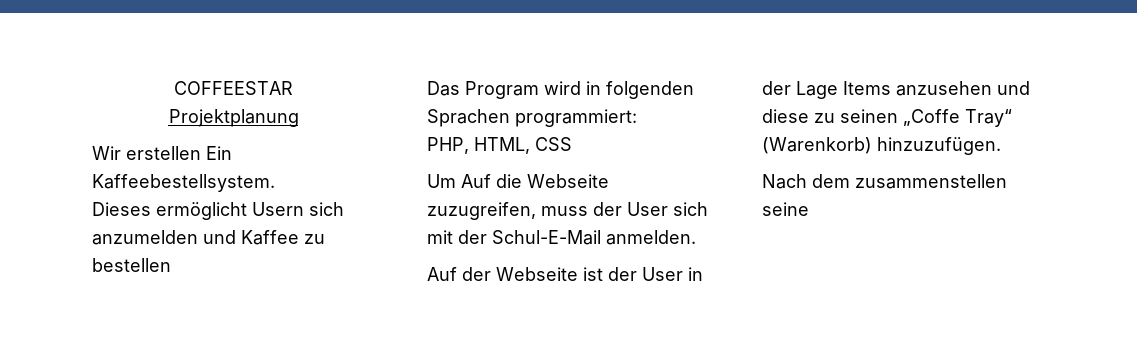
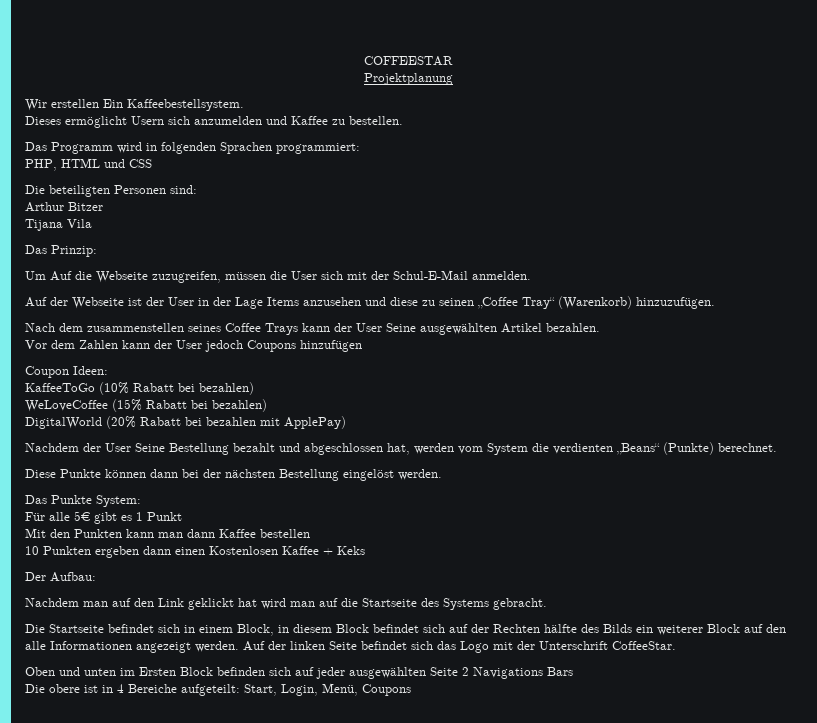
- Dieses ermöglicht Usern sich anzumelden und Kaffee zu bestellen
- Das Program wird in folgenden Sprachen programmiert:
+ Dieses ermöglicht Usern sich anzumelden und Kaffee zu bestellen.
+ Das Programm wird in folgenden Sprachen programmiert:
- PHP, HTML, CSS
+ PHP, HTML und CSS
+ Die beteiligten Personen sind:
+ Arthur Bitzer
+ Tijana Vila
+ Das Prinzip:
- Um Auf die Webseite zuzugreifen, muss der User sich mit der Schul-E-Mail anmelden.
+ Um Auf die Webseite zuzugreifen, müssen die User sich mit der Schul-E-Mail anmelden.
- Auf der Webseite ist der User in der Lage Items anzusehen und diese zu seinen „Coffe Tray“ (Warenkorb) hinzuzufügen.
+ Auf der Webseite ist der User in der Lage Items anzusehen und diese zu seinen „Coffee Tray“ (Warenkorb) hinzuzufügen.
- Nach dem zusammenstellen seine
+ Nach dem zusammenstellen seines Coffee Trays kann der User Seine ausgewählten Artikel bezahlen.
+ Vor dem Zahlen kann der User jedoch Coupons hinzufügen
+ Coupon Ideen:
+ KaffeeToGo (10% Rabatt bei bezahlen)
+ WeLoveCoffee (15% Rabatt bei bezahlen)
+ DigitalWorld (20% Rabatt bei bezahlen mit ApplePay)
+ Nachdem der User Seine Bestellung bezahlt und abgeschlossen hat, werden vom System die verdienten „Beans“ (Punkte) berechnet.
+ Diese Punkte können dann bei der nächsten Bestellung eingelöst werden.
+ Das Punkte System:
+ Für alle 5€ gibt es 1 Punkt
+ Mit den Punkten kann man dann Kaffee bestellen
+ 10 Punkten ergeben dann einen Kostenlosen Kaffee + Keks
+ Der Aufbau:
+ Nachdem man auf den Link geklickt hat wird man auf die Startseite des Systems gebracht.
+ Die Startseite befindet sich in einem Block, in diesem Block befindet sich auf der Rechten hälfte des Bilds ein weiterer Block auf den alle Informationen angezeigt werden. Auf der linken Seite befindet sich das Logo mit der Unterschrift CoffeeStar.
+ Oben und unten im Ersten Block befinden sich auf jeder ausgewählten Seite 2 Navigations Bars
+ Die obere ist in 4 Bereiche aufgeteilt: Start, Login, Menü, Coupons

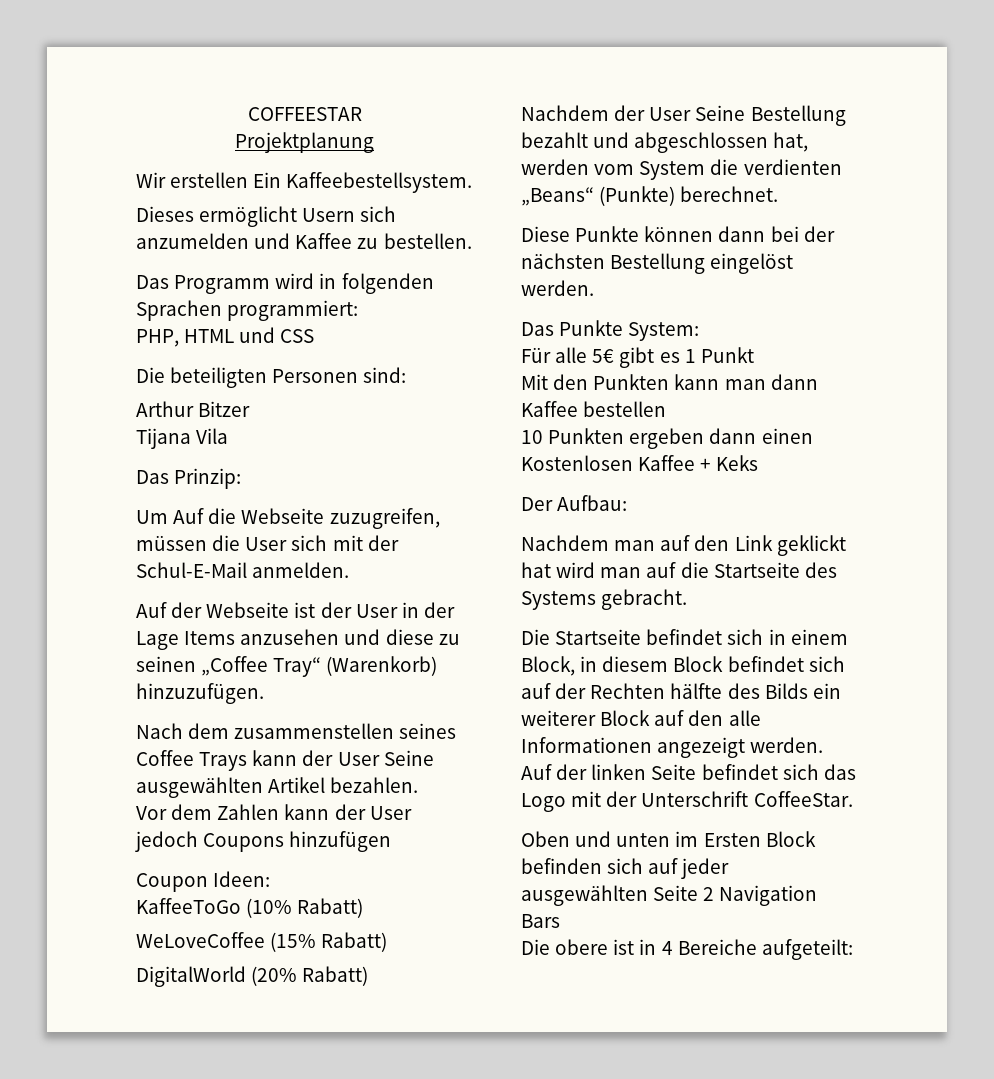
- KaffeeToGo (10% Rabatt bei bezahlen)
+ KaffeeToGo (10% Rabatt)
- WeLoveCoffee (15% Rabatt bei bezahlen)
+ WeLoveCoffee (15% Rabatt)
- DigitalWorld (20% Rabatt bei bezahlen mit ApplePay)
+ DigitalWorld (20% Rabatt)
- Oben und unten im Ersten Block befinden sich auf jeder ausgewählten Seite 2 Navigations Bars
+ Oben und unten im Ersten Block befinden sich auf jeder ausgewählten Seite 2 Navigation Bars
- Die obere ist in 4 Bereiche aufgeteilt: Start, Login, Menü, Coupons
+ Die obere ist in 4 Bereiche aufgeteilt:

